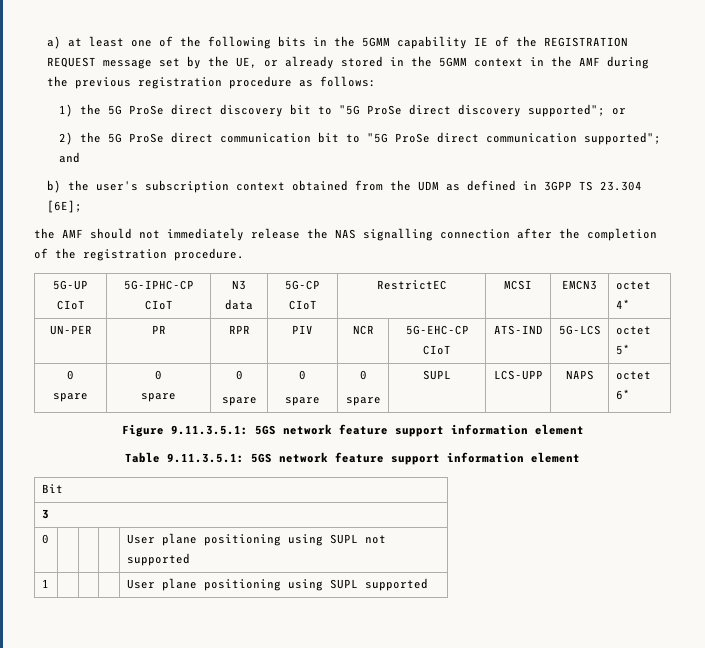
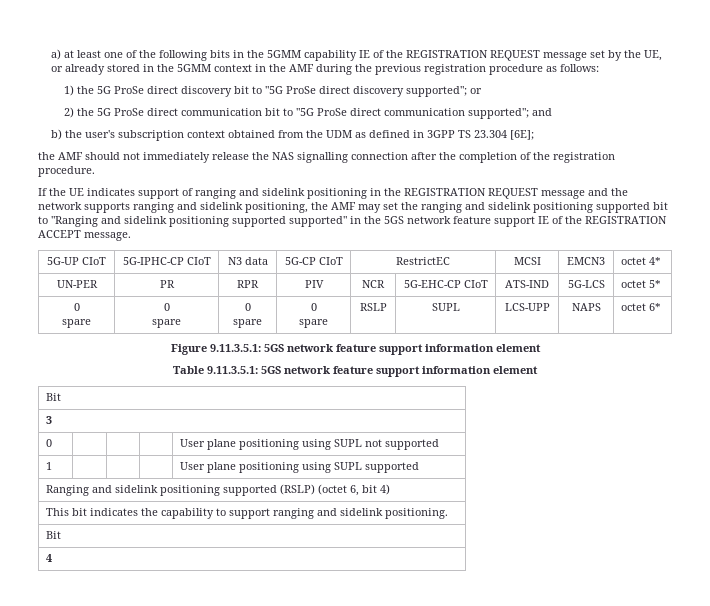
+ If the UE indicates support of ranging and sidelink positioning in the REGISTRATION REQUEST message and the network supports ranging and sidelink positioning, the AMF may set the ranging and sidelink positioning supported bit to "Ranging and sidelink positioning supported supported" in the 5GS network feature support IE of the REGISTRATION ACCEPT message.
  UN-PER | PR | RPR | PIV | NCR | 5G-EHC-CP CIoT | ATS-IND | 5G-LCS | octet 5*
  0
  spare | 0
  spare | 0
  spare | 0
- spare | 0
- spare | SUPL | LCS-UPP | NAPS | octet 6*
+ spare | RSLP | SUPL | LCS-UPP | NAPS | octet 6*
+ Ranging and sidelink positioning supported (RSLP) (octet 6, bit 4)
+ This bit indicates the capability to support ranging and sidelink positioning.
+ Bit
+ 4

